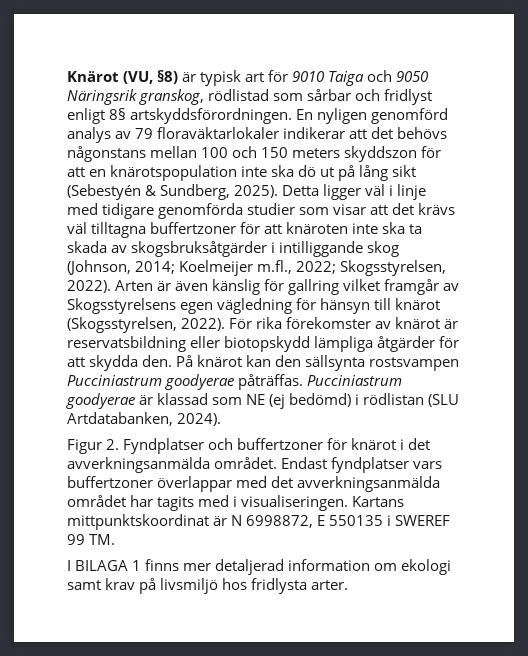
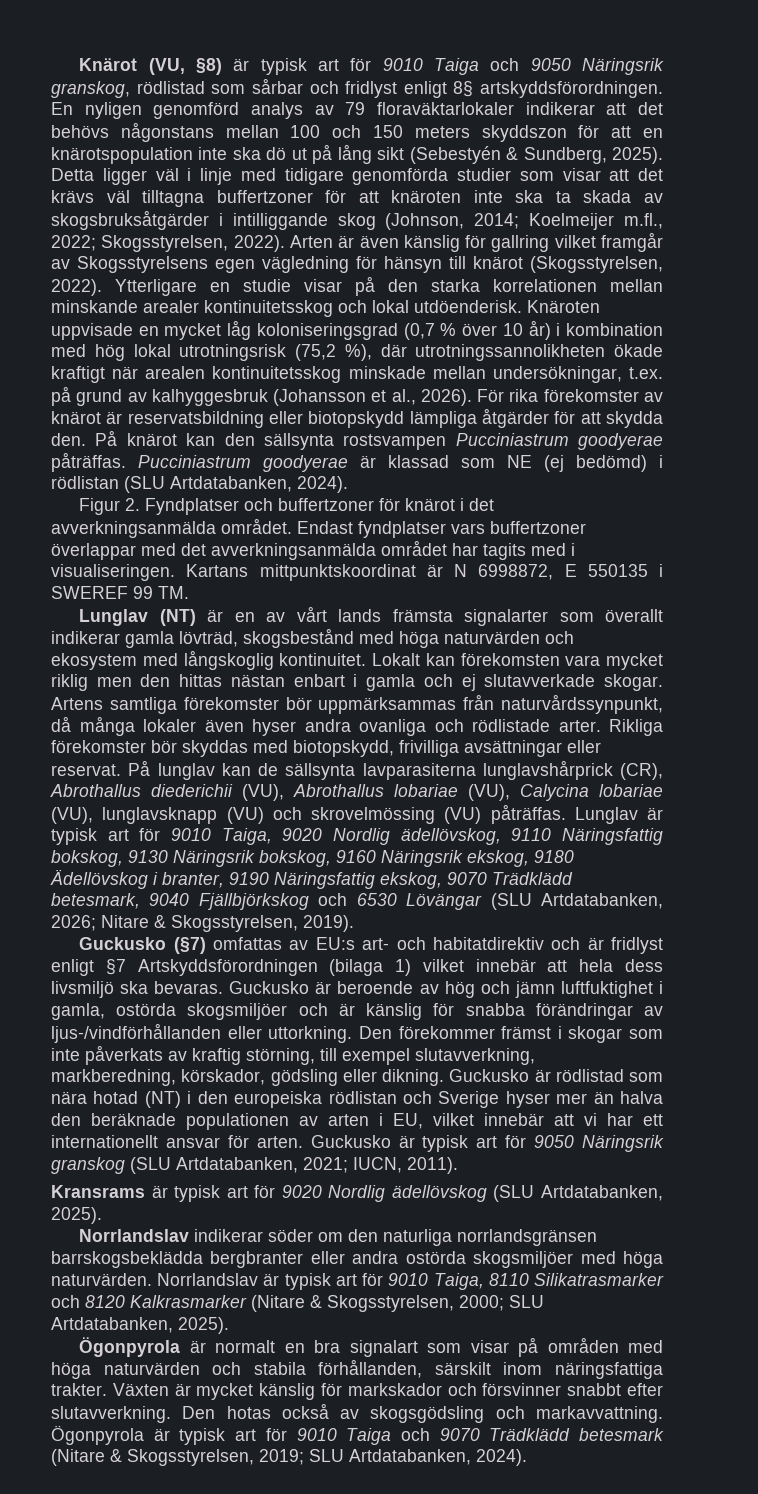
+ Ytterligare en studie visar på den starka korrelationen mellan minskande arealer kontinuitetsskog och lokal utdöenderisk. Knäroten uppvisade en mycket låg koloniseringsgrad (0,7 % över 10 år) i kombination med hög lokal utrotningsrisk (75,2 %), där utrotningssannolikheten ökade kraftigt när arealen kontinuitetsskog minskade mellan undersökningar, t.ex. på grund av kalhyggesbruk (Johansson et al., 2026).
- I BILAGA 1 finns mer detaljerad information om ekologi samt krav på livsmiljö hos fridlysta arter.
+ Lunglav (NT) är en av vårt lands främsta signalarter som överallt indikerar gamla lövträd, skogsbestånd med höga naturvärden och ekosystem med långskoglig kontinuitet. Lokalt kan förekomsten vara mycket riklig men den hittas nästan enbart i gamla och ej slutavverkade skogar. Artens samtliga förekomster bör uppmärksammas från naturvårdssynpunkt, då många lokaler även hyser andra ovanliga och rödlistade arter. Rikliga förekomster bör skyddas med biotopskydd, frivilliga avsättningar eller reservat. På lunglav kan de sällsynta lavparasiterna lunglavshårprick (CR), Abrothallus diederichii (VU), Abrothallus lobariae (VU), Calycina lobariae (VU), lunglavsknapp (VU) och skrovelmössing (VU) påträffas. Lunglav är typisk art för 9010 Taiga, 9020 Nordlig ädellövskog, 9110 Näringsfattig bokskog, 9130 Näringsrik bokskog, 9160 Näringsrik ekskog, 9180 Ädellövskog i branter, 9190 Näringsfattig ekskog, 9070 Trädklädd betesmark, 9040 Fjällbjörkskog och 6530 Lövängar (SLU Artdatabanken, 2026; Nitare & Skogsstyrelsen, 2019).
+ Guckusko (§7) omfattas av EU:s art- och habitatdirektiv och är fridlyst enligt §7 Artskyddsförordningen (bilaga 1) vilket innebär att hela dess livsmiljö ska bevaras. Guckusko är beroende av hög och jämn luftfuktighet i gamla, ostörda skogsmiljöer och är känslig för snabba förändringar av ljus-/vindförhållanden eller uttorkning. Den förekommer främst i skogar som inte påverkats av kraftig störning, till exempel slutavverkning, markberedning, körskador, gödsling eller dikning. Guckusko är rödlistad som nära hotad (NT) i den europeiska rödlistan och Sverige hyser mer än halva den beräknade populationen av arten i EU, vilket innebär att vi har ett internationellt ansvar för arten. Guckusko är typisk art för 9050 Näringsrik granskog (SLU Artdatabanken, 2021; IUCN, 2011).
+ Kransrams är typisk art för 9020 Nordlig ädellövskog (SLU Artdatabanken, 2025).
+ Norrlandslav indikerar söder om den naturliga norrlandsgränsen barrskogsbeklädda bergbranter eller andra ostörda skogsmiljöer med höga naturvärden. Norrlandslav är typisk art för 9010 Taiga, 8110 Silikatrasmarker och 8120 Kalkrasmarker (Nitare & Skogsstyrelsen, 2000; SLU Artdatabanken, 2025).
+ Ögonpyrola är normalt en bra signalart som visar på områden med höga naturvärden och stabila förhållanden, särskilt inom näringsfattiga trakter. Växten är mycket känslig för markskador och försvinner snabbt efter slutavverkning. Den hotas också av skogsgödsling och markavvattning. Ögonpyrola är typisk art för 9010 Taiga och 9070 Trädklädd betesmark (Nitare & Skogsstyrelsen, 2019; SLU Artdatabanken, 2024).

